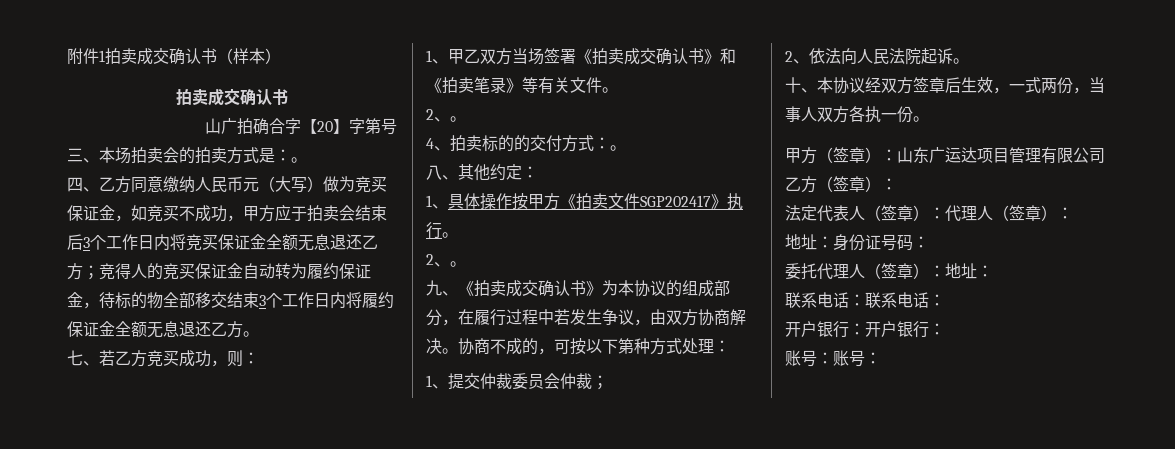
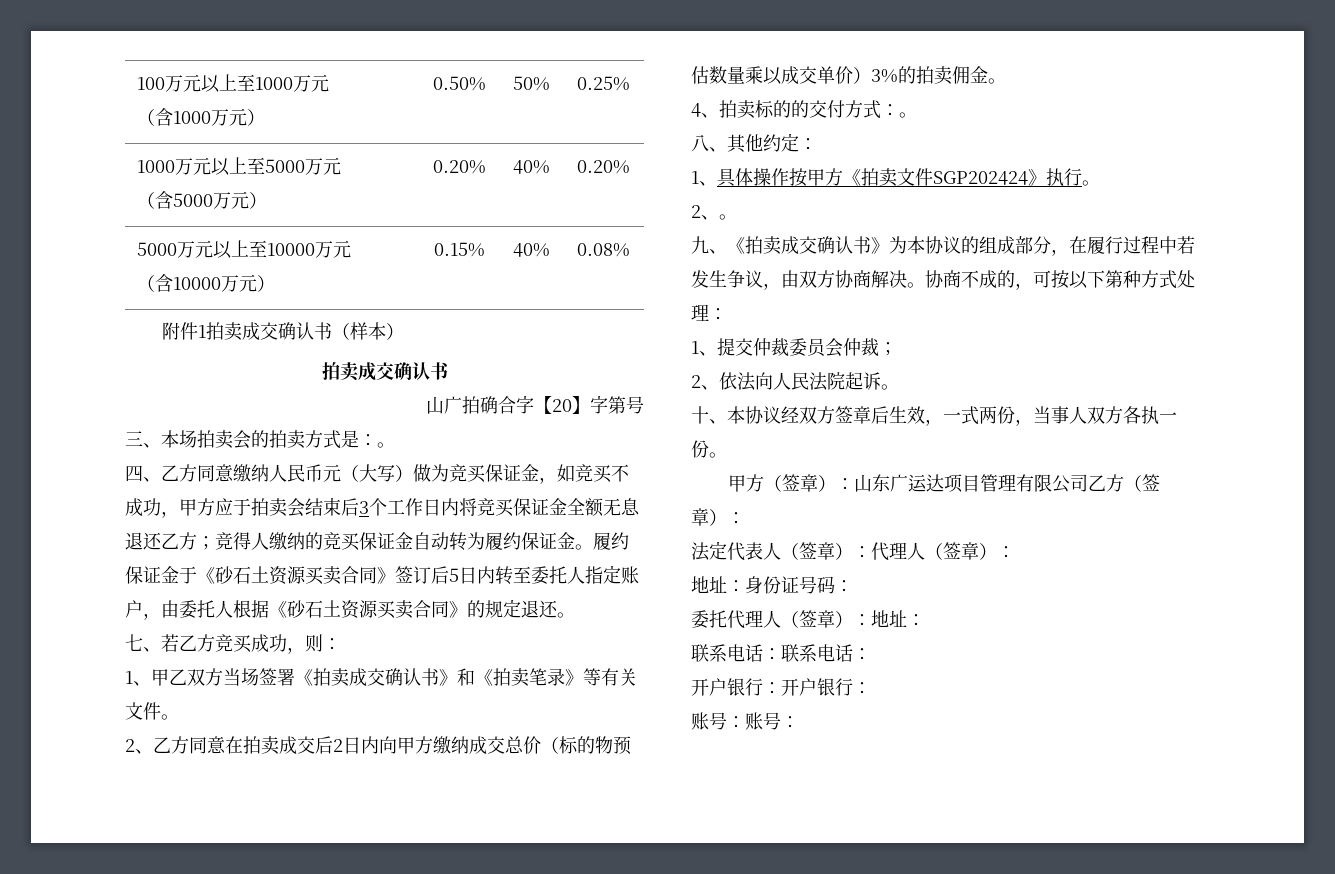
+ 100万元以上至1000万元
+ （含1000万元） | 0.50% | 50% | 0.25%
+ 1000万元以上至5000万元
+ （含5000万元） | 0.20% | 40% | 0.20%
+ 5000万元以上至10000万元
+ （含10000万元） | 0.15% | 40% | 0.08%
- 四、乙方同意缴纳人民币元（大写）做为竞买保证金，如竞买不成功，甲方应于拍卖会结束后3个工作日内将竞买保证金全额无息退还乙方；竞得人的竞买保证金自动转为履约保证金，待标的物全部移交结束3个工作日内将履约保证金全额无息退还乙方。
+ 四、乙方同意缴纳人民币元（大写）做为竞买保证金，如竞买不成功，甲方应于拍卖会结束后3个工作日内将竞买保证金全额无息退还乙方；竞得人缴纳的竞买保证金自动转为履约保证金。履约保证金于《砂石土资源买卖合同》签订后5日内转至委托人指定账户，由委托人根据《砂石土资源买卖合同》的规定退还。
  1、甲乙双方当场签署《拍卖成交确认书》和《拍卖笔录》等有关文件。
- 2、。
+ 2、乙方同意在拍卖成交后2日内向甲方缴纳成交总价（标的物预估数量乘以成交单价）3%的拍卖佣金。
- 1、具体操作按甲方《拍卖文件SGP202417》执行。
+ 1、具体操作按甲方《拍卖文件SGP202424》执行。

